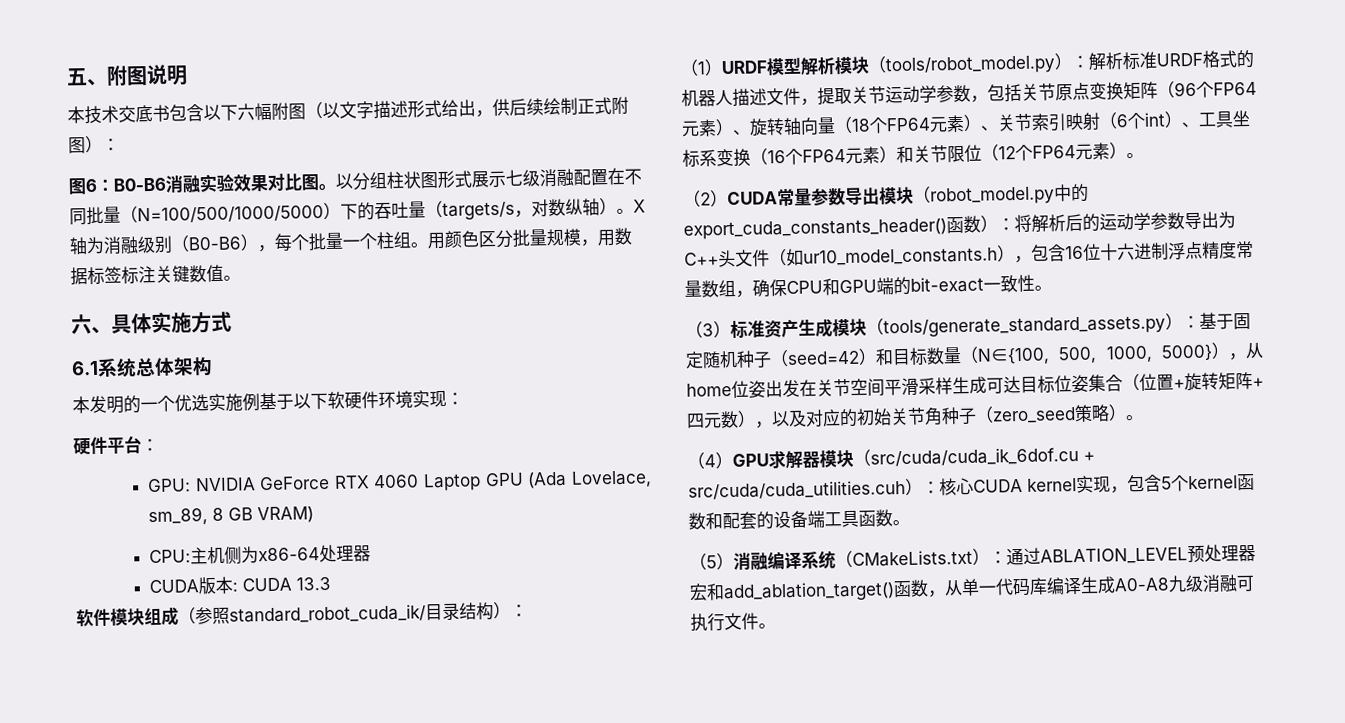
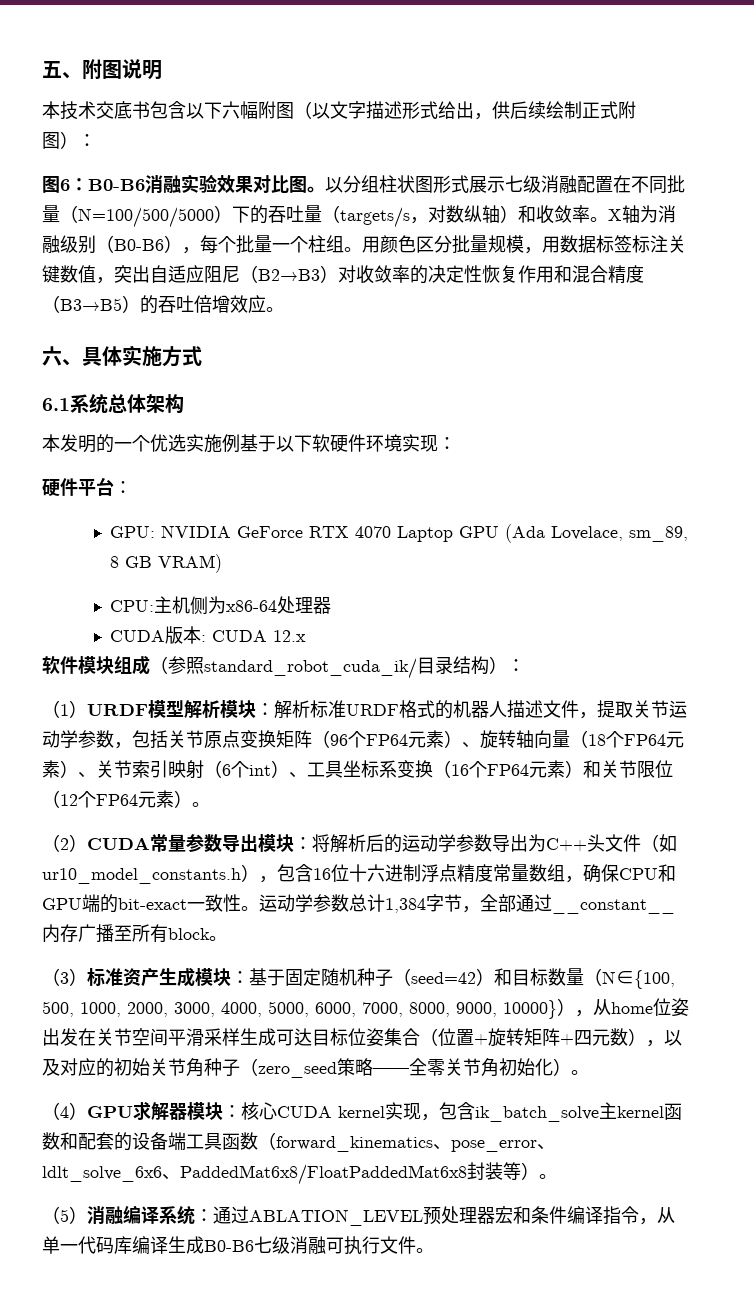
- 以分组柱状图形式展示七级消融配置在不同批量（N=100/500/1000/5000）下的吞吐量（targets/s，对数纵轴）。
+ 以分组柱状图形式展示七级消融配置在不同批量（N=100/500/5000）下的吞吐量（targets/s，对数纵轴）和收敛率。
- 用颜色区分批量规模，用数据标签标注关键数值。
+ 用颜色区分批量规模，用数据标签标注关键数值，突出自适应阻尼（B2→B3）对收敛率的决定性恢复作用和混合精度（B3→B5）的吞吐倍增效应。
- GPU: NVIDIA GeForce RTX 4060 Laptop GPU (Ada Lovelace, sm_89, 8 GB VRAM)
+ GPU: NVIDIA GeForce RTX 4070 Laptop GPU (Ada Lovelace, sm_89, 8 GB VRAM)
- CUDA版本: CUDA 13.3
+ CUDA版本: CUDA 12.x
- （1）URDF模型解析模块（tools/robot_model.py）：解析标准URDF格式的机器人描述文件，提取关节运动学参数，包括关节原点变换矩阵（96个FP64元素）、旋转轴向量（18个FP64元素）、关节索引映射（6个int）、工具坐标系变换（16个FP64元素）和关节限位（12个FP64元素）。
+ （1）URDF模型解析模块：解析标准URDF格式的机器人描述文件，提取关节运动学参数，包括关节原点变换矩阵（96个FP64元素）、旋转轴向量（18个FP64元素）、关节索引映射（6个int）、工具坐标系变换（16个FP64元素）和关节限位（12个FP64元素）。
- （2）CUDA常量参数导出模块（robot_model.py中的export_cuda_constants_header()函数）：将解析后的运动学参数导出为C++头文件（如ur10_model_constants.h），包含16位十六进制浮点精度常量数组，确保CPU和GPU端的bit-exact一致性。
+ （2）CUDA常量参数导出模块：将解析后的运动学参数导出为C++头文件（如ur10_model_constants.h），包含16位十六进制浮点精度常量数组，确保CPU和GPU端的bit-exact一致性。运动学参数总计1,384字节，全部通过__constant__内存广播至所有block。
- （3）标准资产生成模块（tools/generate_standard_assets.py）：基于固定随机种子（seed=42）和目标数量（N∈{100, 500, 1000, 5000}），从home位姿出发在关节空间平滑采样生成可达目标位姿集合（位置+旋转矩阵+四元数），以及对应的初始关节角种子（zero_seed策略）。
+ （3）标准资产生成模块：基于固定随机种子（seed=42）和目标数量（N∈{100, 500, 1000, 2000, 3000, 4000, 5000, 6000, 7000, 8000, 9000, 10000}），从home位姿出发在关节空间平滑采样生成可达目标位姿集合（位置+旋转矩阵+四元数），以及对应的初始关节角种子（zero_seed策略——全零关节角初始化）。
- （4）GPU求解器模块（src/cuda/cuda_ik_6dof.cu + src/cuda/cuda_utilities.cuh）：核心CUDA kernel实现，包含5个kernel函数和配套的设备端工具函数。
+ （4）GPU求解器模块：核心CUDA kernel实现，包含ik_batch_solve主kernel函数和配套的设备端工具函数（forward_kinematics、pose_error、ldlt_solve_6x6、PaddedMat6x8/FloatPaddedMat6x8封装等）。
- （5）消融编译系统（CMakeLists.txt）：通过ABLATION_LEVEL预处理器宏和add_ablation_target()函数，从单一代码库编译生成A0-A8九级消融可执行文件。
+ （5）消融编译系统：通过ABLATION_LEVEL预处理器宏和条件编译指令，从单一代码库编译生成B0-B6七级消融可执行文件。

